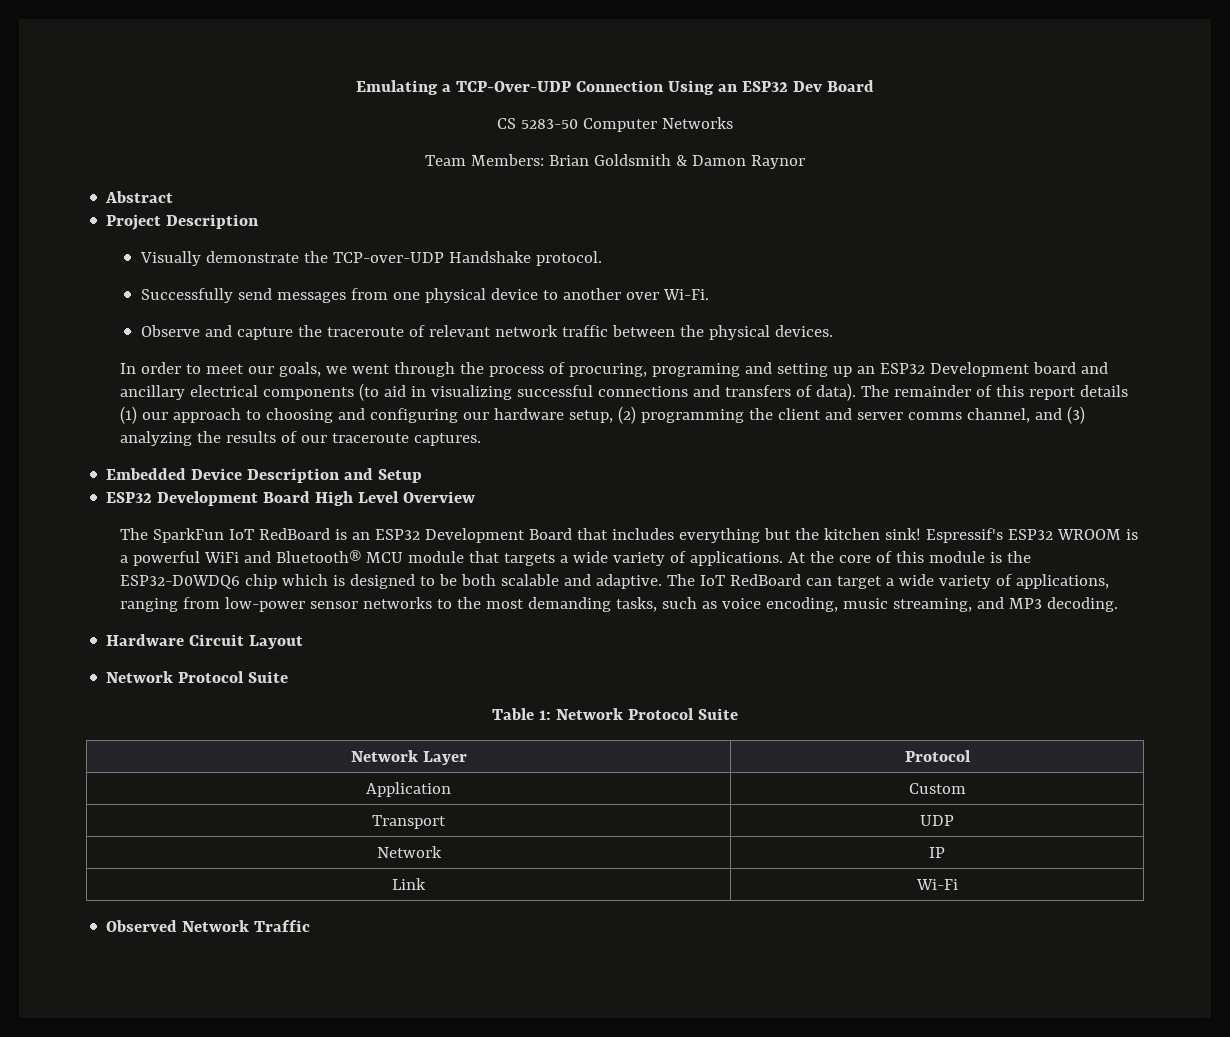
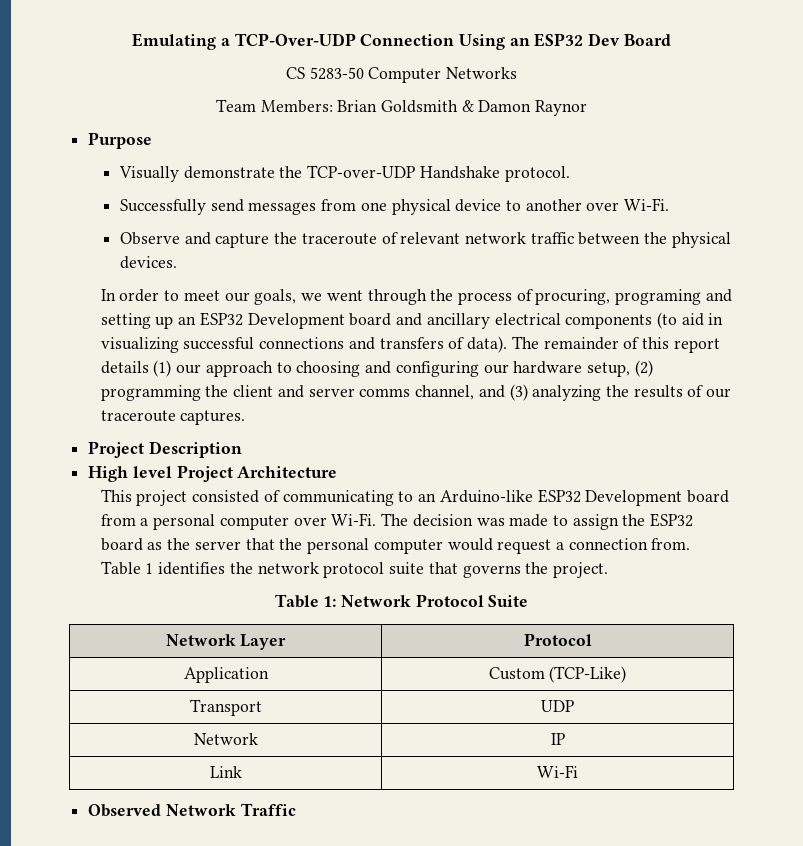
- Abstract
- Project Description
+ Purpose
- Embedded Device Description and Setup
- ESP32 Development Board High Level Overview
- The SparkFun IoT RedBoard is an ESP32 Development Board that includes everything but the kitchen sink! Espressif's ESP32 WROOM is a powerful WiFi and Bluetooth® MCU module that targets a wide variety of applications. At the core of this module is the ESP32-D0WDQ6 chip which is designed to be both scalable and adaptive. The IoT RedBoard can target a wide variety of applications, ranging from low-power sensor networks to the most demanding tasks, such as voice encoding, music streaming, and MP3 decoding.
- Hardware Circuit Layout
- Network Protocol Suite
+ Project Description
+ High level Project Architecture
+ This project consisted of communicating to an Arduino-like ESP32 Development board from a personal computer over Wi-Fi. The decision was made to assign the ESP32 board as the server that the personal computer would request a connection from. Table 1 identifies the network protocol suite that governs the project.
- Application | Custom
+ Application | Custom (TCP-Like)

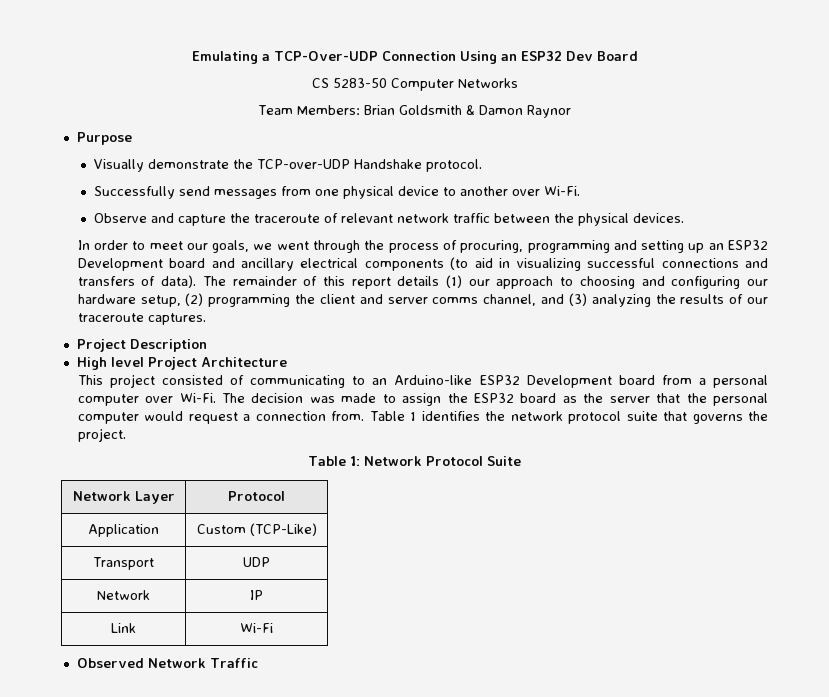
- In order to meet our goals, we went through the process of procuring, programing and setting up an ESP32 Development board and ancillary electrical components (to aid in visualizing successful connections and transfers of data).
+ In order to meet our goals, we went through the process of procuring, programming and setting up an ESP32 Development board and ancillary electrical components (to aid in visualizing successful connections and transfers of data).

